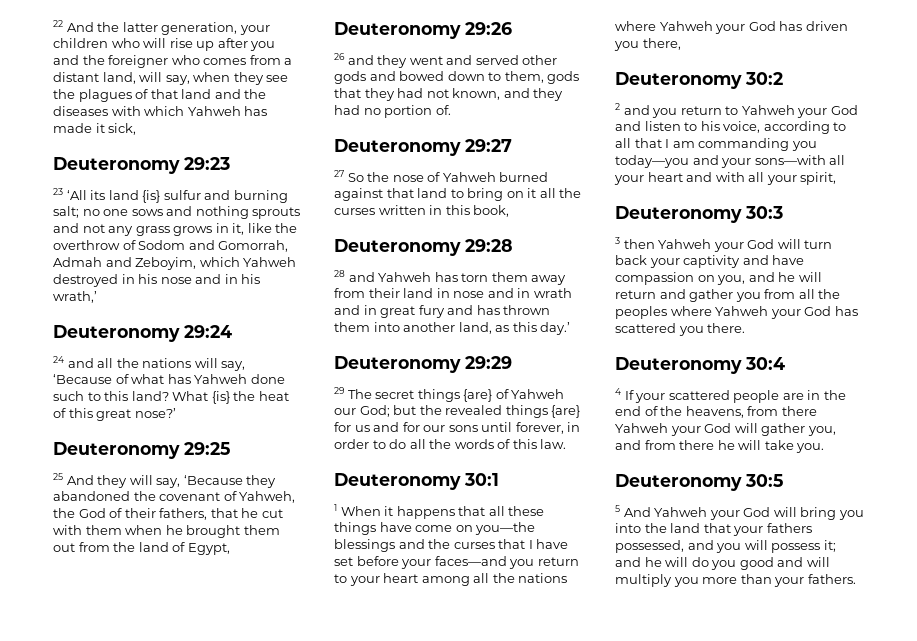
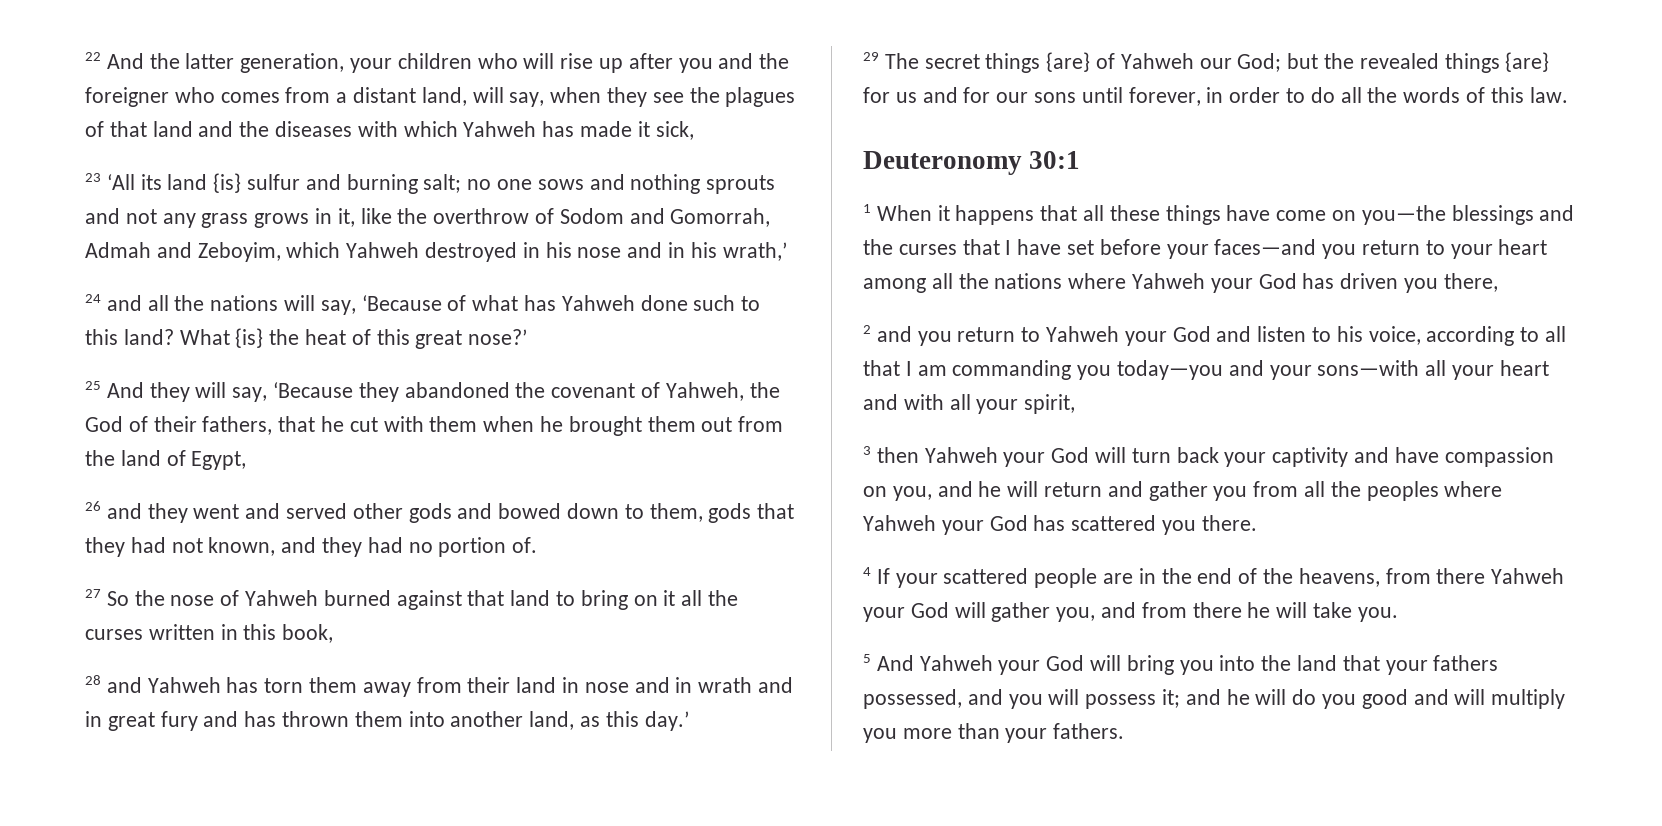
- Deuteronomy 29:23
- Deuteronomy 29:24
- Deuteronomy 29:25
- Deuteronomy 29:26
- Deuteronomy 29:27
- Deuteronomy 29:28
- Deuteronomy 29:29
- Deuteronomy 30:2
- Deuteronomy 30:3
- Deuteronomy 30:4
- Deuteronomy 30:5

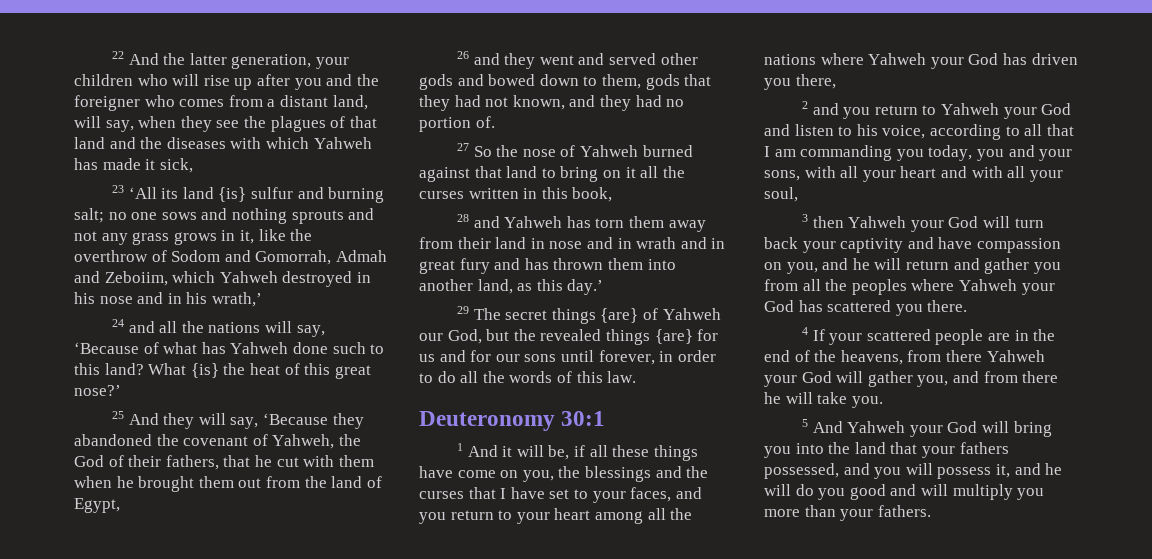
- 23 ‘All its land {is} sulfur and burning salt; no one sows and nothing sprouts and not any grass grows in it, like the overthrow of Sodom and Gomorrah, Admah and Zeboyim, which Yahweh destroyed in his nose and in his wrath,’
+ 23 ‘All its land {is} sulfur and burning salt; no one sows and nothing sprouts and not any grass grows in it, like the overthrow of Sodom and Gomorrah, Admah and Zeboiim, which Yahweh destroyed in his nose and in his wrath,’
- 29 The secret things {are} of Yahweh our God; but the revealed things {are} for us and for our sons until forever, in order to do all the words of this law.
+ 29 The secret things {are} of Yahweh our God, but the revealed things {are} for us and for our sons until forever, in order to do all the words of this law.
- 1 When it happens that all these things have come on you—the blessings and the curses that I have set before your faces—and you return to your heart among all the nations where Yahweh your God has driven you there,
+ 1 And it will be, if all these things have come on you, the blessings and the curses that I have set to your faces, and you return to your heart among all the nations where Yahweh your God has driven you there,
- 2 and you return to Yahweh your God and listen to his voice, according to all that I am commanding you today—you and your sons—with all your heart and with all your spirit,
+ 2 and you return to Yahweh your God and listen to his voice, according to all that I am commanding you today, you and your sons, with all your heart and with all your soul,
- 5 And Yahweh your God will bring you into the land that your fathers possessed, and you will possess it; and he will do you good and will multiply you more than your fathers.
+ 5 And Yahweh your God will bring you into the land that your fathers possessed, and you will possess it, and he will do you good and will multiply you more than your fathers.

